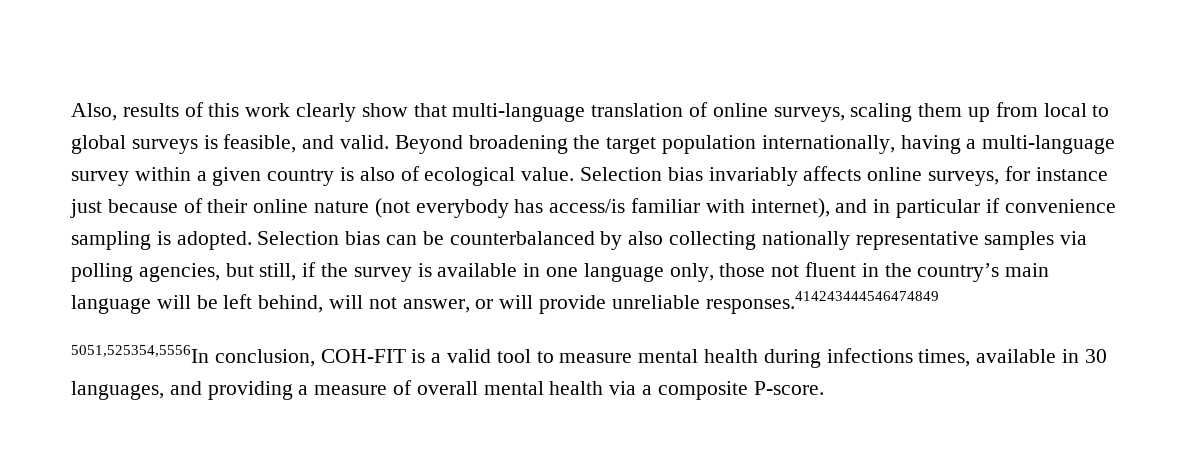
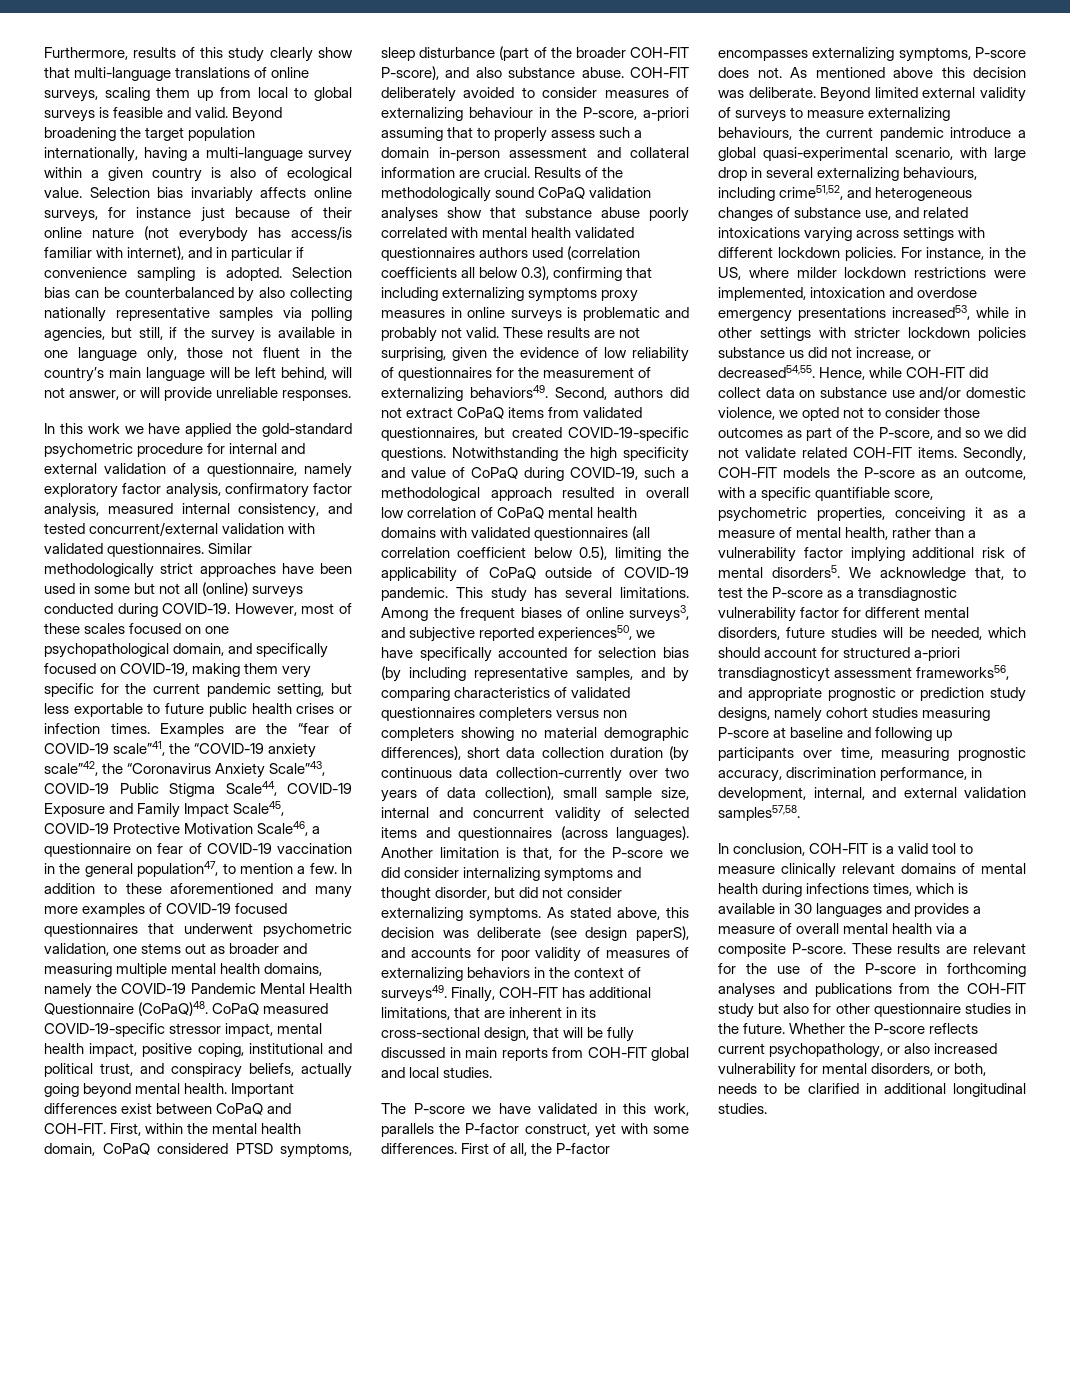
- Also, results of this work clearly show that multi-language translation of online surveys, scaling them up from local to global surveys is feasible, and valid.
+ Furthermore, results of this study clearly show that multi-language translations of online surveys, scaling them up from local to global surveys is feasible and valid.
- Selection bias can be counterbalanced by also collecting nationally representative samples via polling agencies, but still, if the survey is available in one language only, those not fluent in the country’s main language will be left behind, will not answer, or will provide unreliable responses.414243444546474849
- 5051,525354,5556In conclusion, COH-FIT is a valid tool to measure mental health during infections times, available in 30 languages, and providing a measure of overall mental health via a composite P-score.
+ Selection bias can be counterbalanced by also collecting nationally representative samples via polling agencies, but still, if the survey is available in one language only, those not fluent in the country’s main language will be left behind, will not answer, or will provide unreliable responses.
+ In this work we have applied the gold-standard psychometric procedure for internal and external validation of a questionnaire, namely exploratory factor analysis, confirmatory factor analysis, measured internal consistency, and tested concurrent/external validation with validated questionnaires. Similar methodologically strict approaches have been used in some but not all (online) surveys conducted during COVID-19. However, most of these scales focused on one psychopathological domain, and specifically focused on COVID-19, making them very specific for the current pandemic setting, but less exportable to future public health crises or infection times. Examples are the “fear of COVID-19 scale”41, the “COVID-19 anxiety scale”42, the “Coronavirus Anxiety Scale”43, COVID-19 Public Stigma Scale44, COVID-19 Exposure and Family Impact Scale45, COVID-19 Protective Motivation Scale46, a questionnaire on fear of COVID-19 vaccination in the general population47, to mention a few. In addition to these aforementioned and many more examples of COVID-19 focused questionnaires that underwent psychometric validation, one stems out as broader and measuring multiple mental health domains, namely the COVID-19 Pandemic Mental Health Questionnaire (CoPaQ)48. CoPaQ measured COVID-19-specific stressor impact, mental health impact, positive coping, institutional and political trust, and conspiracy beliefs, actually going beyond mental health. Important differences exist between CoPaQ and COH-FIT. First, within the mental health domain, CoPaQ considered PTSD symptoms, sleep disturbance (part of the broader COH-FIT P-score), and also substance abuse. COH-FIT deliberately avoided to consider measures of externalizing behaviour in the P-score, a-priori assuming that to properly assess such a domain in-person assessment and collateral information are crucial. Results of the methodologically sound CoPaQ validation analyses show that substance abuse poorly correlated with mental health validated questionnaires authors used (correlation coefficients all below 0.3), confirming that including externalizing symptoms proxy measures in online surveys is problematic and probably not valid. These results are not surprising, given the evidence of low reliability of questionnaires for the measurement of externalizing behaviors49. Second, authors did not extract CoPaQ items from validated questionnaires, but created COVID-19-specific questions. Notwithstanding the high specificity and value of CoPaQ during COVID-19, such a methodological approach resulted in overall low correlation of CoPaQ mental health domains with validated questionnaires (all correlation coefficient below 0.5), limiting the applicability of CoPaQ outside of COVID-19 pandemic. This study has several limitations. Among the frequent biases of online surveys3, and subjective reported experiences50, we have specifically accounted for selection bias (by including representative samples, and by comparing characteristics of validated questionnaires completers versus non completers showing no material demographic differences), short data collection duration (by continuous data collection-currently over two years of data collection), small sample size, internal and concurrent validity of selected items and questionnaires (across languages). Another limitation is that, for the P-score we did consider internalizing symptoms and thought disorder, but did not consider externalizing symptoms. As stated above, this decision was deliberate (see design paperS), and accounts for poor validity of measures of externalizing behaviors in the context of surveys49. Finally, COH-FIT has additional limitations, that are inherent in its cross-sectional design, that will be fully discussed in main reports from COH-FIT global and local studies.
+ The P-score we have validated in this work, parallels the P-factor construct, yet with some differences. First of all, the P-factor encompasses externalizing symptoms, P-score does not. As mentioned above this decision was deliberate. Beyond limited external validity of surveys to measure externalizing behaviours, the current pandemic introduce a global quasi-experimental scenario, with large drop in several externalizing behaviours, including crime51,52, and heterogeneous changes of substance use, and related intoxications varying across settings with different lockdown policies. For instance, in the US, where milder lockdown restrictions were implemented, intoxication and overdose emergency presentations increased53, while in other settings with stricter lockdown policies substance us did not increase, or decreased54,55. Hence, while COH-FIT did collect data on substance use and/or domestic violence, we opted not to consider those outcomes as part of the P-score, and so we did not validate related COH-FIT items. Secondly, COH-FIT models the P-score as an outcome, with a specific quantifiable score, psychometric properties, conceiving it as a measure of mental health, rather than a vulnerability factor implying additional risk of mental disorders5. We acknowledge that, to test the P-score as a transdiagnostic vulnerability factor for different mental disorders, future studies will be needed, which should account for structured a-priori transdiagnosticyt assessment frameworks56, and appropriate prognostic or prediction study designs, namely cohort studies measuring P-score at baseline and following up participants over time, measuring prognostic accuracy, discrimination performance, in development, internal, and external validation samples57,58.
+ In conclusion, COH-FIT is a valid tool to measure clinically relevant domains of mental health during infections times, which is available in 30 languages and provides a measure of overall mental health via a composite P-score.
+ These results are relevant for the use of the P-score in forthcoming analyses and publications from the COH-FIT study but also for other questionnaire studies in the future. Whether the P-score reflects current psychopathology, or also increased vulnerability for mental disorders, or both, needs to be clarified in additional longitudinal studies.

